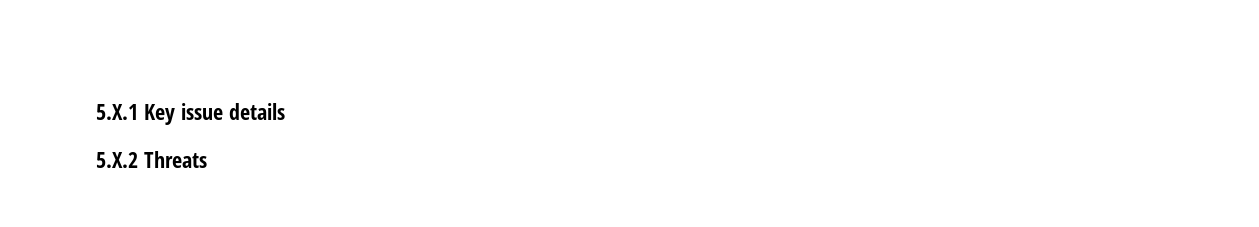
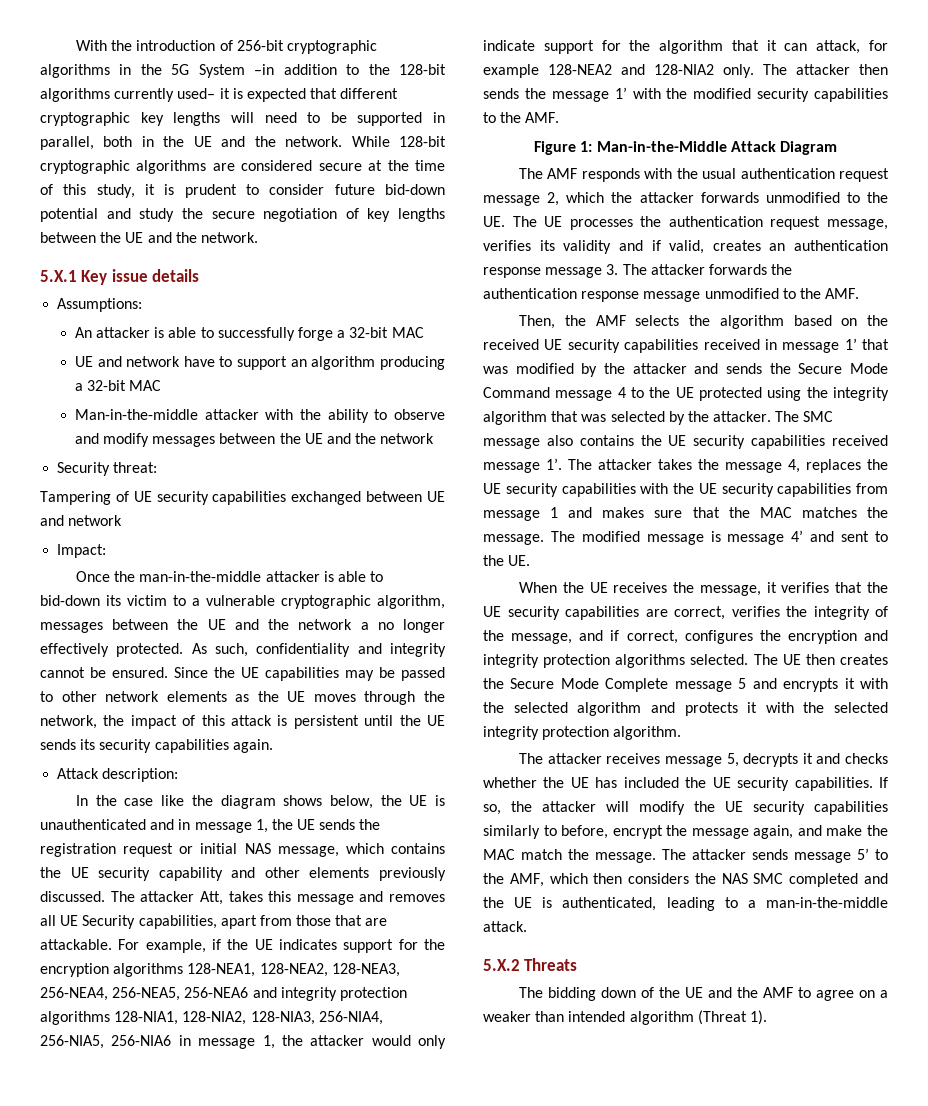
+ With the introduction of 256-bit cryptographic algorithms in the 5G System –in addition to the 128-bit algorithms currently used– it is expected that different cryptographic key lengths will need to be supported in parallel, both in the UE and the network. While 128-bit cryptographic algorithms are considered secure at the time of this study, it is prudent to consider future bid-down potential and study the secure negotiation of key lengths between the UE and the network.
  5.X.1 Key issue details
+ Assumptions:
+ An attacker is able to successfully forge a 32-bit MAC
+ UE and network have to support an algorithm producing a 32-bit MAC
+ Man-in-the-middle attacker with the ability to observe and modify messages between the UE and the network
+ Security threat:
+ Tampering of UE security capabilities exchanged between UE and network
+ Impact:
+ Once the man-in-the-middle attacker is able to bid-down its victim to a vulnerable cryptographic algorithm, messages between the UE and the network a no longer effectively protected. As such, confidentiality and integrity cannot be ensured. Since the UE capabilities may be passed to other network elements as the UE moves through the network, the impact of this attack is persistent until the UE sends its security capabilities again.
+ Attack description:
+ In the case like the diagram shows below, the UE is unauthenticated and in message 1, the UE sends the registration request or initial NAS message, which contains the UE security capability and other elements previously discussed. The attacker Att, takes this message and removes all UE Security capabilities, apart from those that are attackable. For example, if the UE indicates support for the encryption algorithms 128-NEA1, 128-NEA2, 128-NEA3, 256-NEA4, 256-NEA5, 256-NEA6 and integrity protection algorithms 128-NIA1, 128-NIA2, 128-NIA3, 256-NIA4, 256-NIA5, 256-NIA6 in message 1, the attacker would only indicate support for the algorithm that it can attack, for example 128-NEA2 and 128-NIA2 only. The attacker then sends the message 1’ with the modified security capabilities to the AMF.
+ Figure 1: Man-in-the-Middle Attack Diagram
+ The AMF responds with the usual authentication request message 2, which the attacker forwards unmodified to the UE. The UE processes the authentication request message, verifies its validity and if valid, creates an authentication response message 3. The attacker forwards the authentication response message unmodified to the AMF.
+ Then, the AMF selects the algorithm based on the received UE security capabilities received in message 1’ that was modified by the attacker and sends the Secure Mode Command message 4 to the UE protected using the integrity algorithm that was selected by the attacker. The SMC message also contains the UE security capabilities received message 1’. The attacker takes the message 4, replaces the UE security capabilities with the UE security capabilities from message 1 and makes sure that the MAC matches the message. The modified message is message 4’ and sent to the UE.
+ When the UE receives the message, it verifies that the UE security capabilities are correct, verifies the integrity of the message, and if correct, configures the encryption and integrity protection algorithms selected. The UE then creates the Secure Mode Complete message 5 and encrypts it with the selected algorithm and protects it with the selected integrity protection algorithm.
+ The attacker receives message 5, decrypts it and checks whether the UE has included the UE security capabilities. If so, the attacker will modify the UE security capabilities similarly to before, encrypt the message again, and make the MAC match the message. The attacker sends message 5’ to the AMF, which then considers the NAS SMC completed and the UE is authenticated, leading to a man-in-the-middle attack.
  5.X.2 Threats
+ The bidding down of the UE and the AMF to agree on a weaker than intended algorithm (Threat 1).

